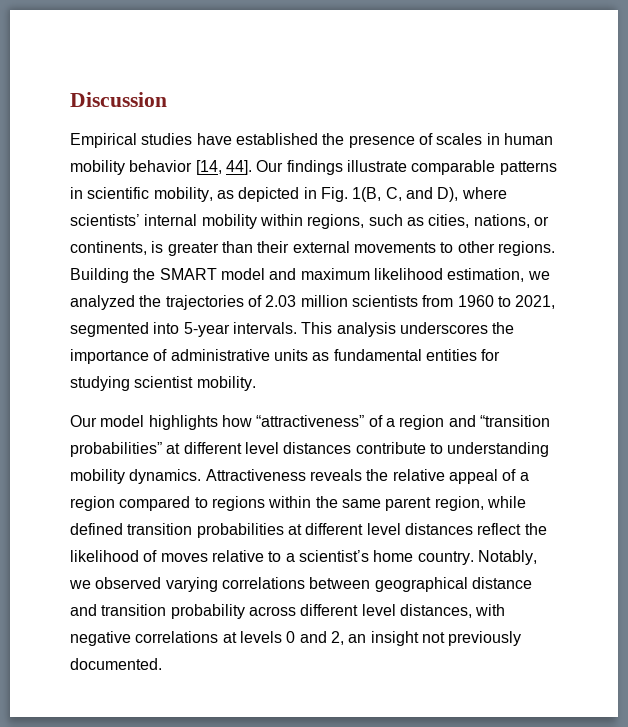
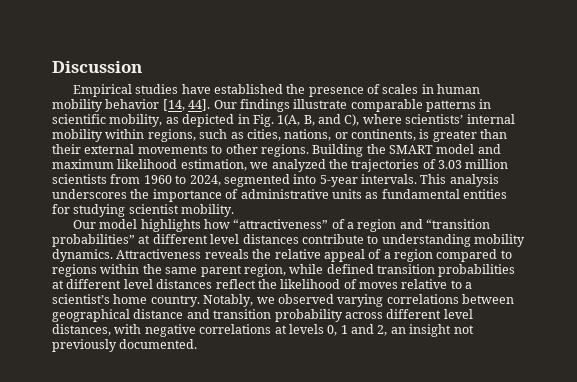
- Our findings illustrate comparable patterns in scientific mobility, as depicted in Fig. 1(B, C, and D), where scientists’ internal mobility within regions, such as cities, nations, or continents, is greater than their external movements to other regions.
+ Our findings illustrate comparable patterns in scientific mobility, as depicted in Fig. 1(A, B, and C), where scientists’ internal mobility within regions, such as cities, nations, or continents, is greater than their external movements to other regions.
- Building the SMART model and maximum likelihood estimation, we analyzed the trajectories of 2.03 million scientists from 1960 to 2021, segmented into 5-year intervals.
+ Building the SMART model and maximum likelihood estimation, we analyzed the trajectories of 3.03 million scientists from 1960 to 2024, segmented into 5-year intervals.
- Notably, we observed varying correlations between geographical distance and transition probability across different level distances, with negative correlations at levels 0 and 2, an insight not previously documented.
+ Notably, we observed varying correlations between geographical distance and transition probability across different level distances, with negative correlations at levels 0, 1 and 2, an insight not previously documented.

